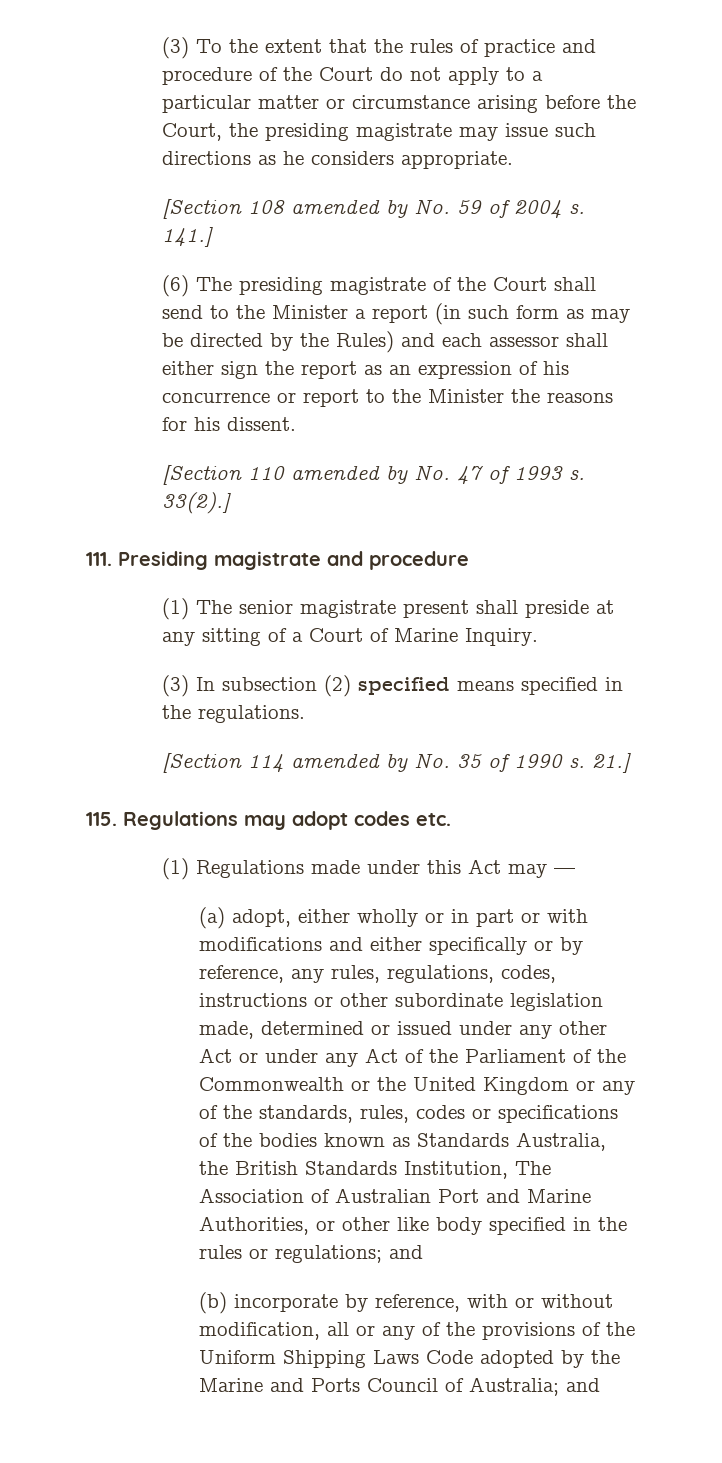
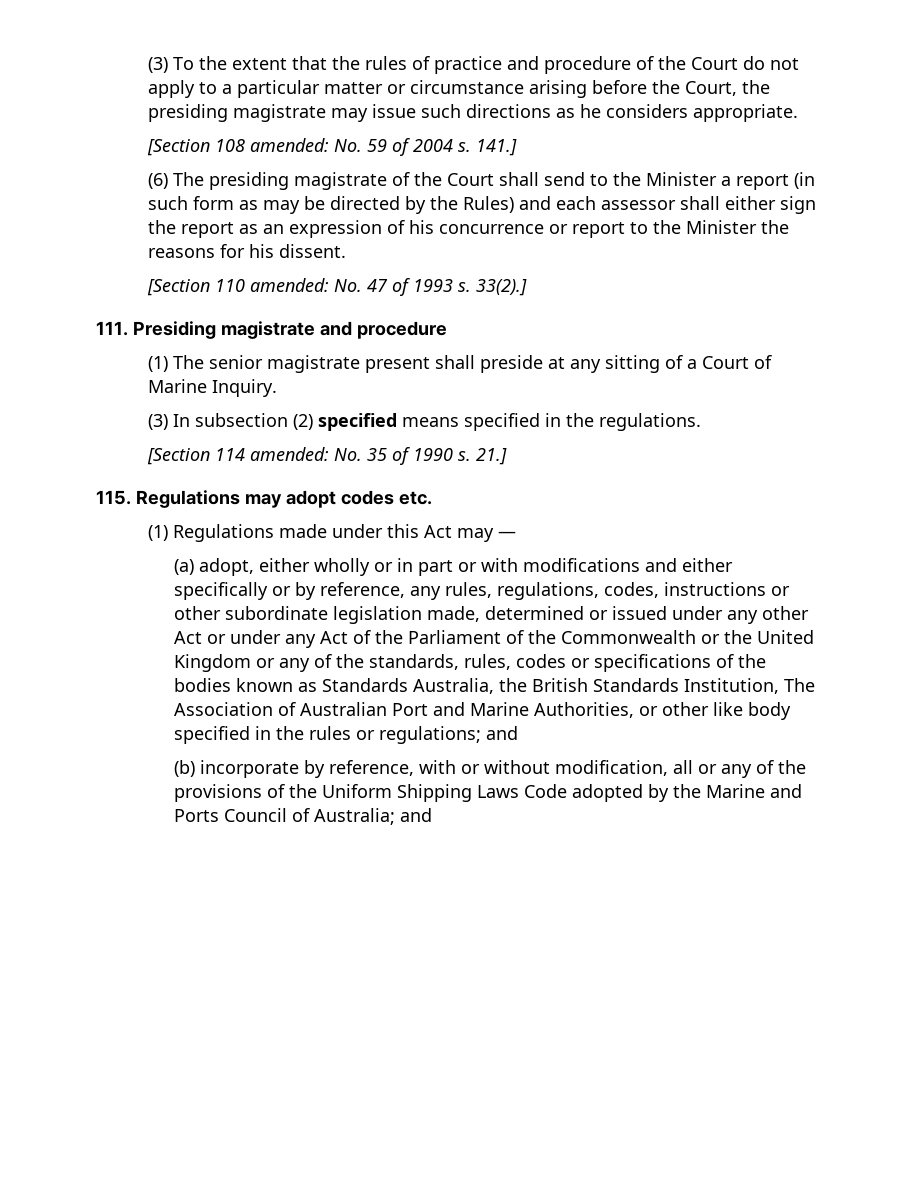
- [Section 108 amended by No. 59 of 2004 s.
+ [Section 108 amended: No. 59 of 2004 s.
- [Section 110 amended by No. 47 of 1993 s.
+ [Section 110 amended: No. 47 of 1993 s.
- [Section 114 amended by No. 35 of 1990 s.
+ [Section 114 amended: No. 35 of 1990 s.

